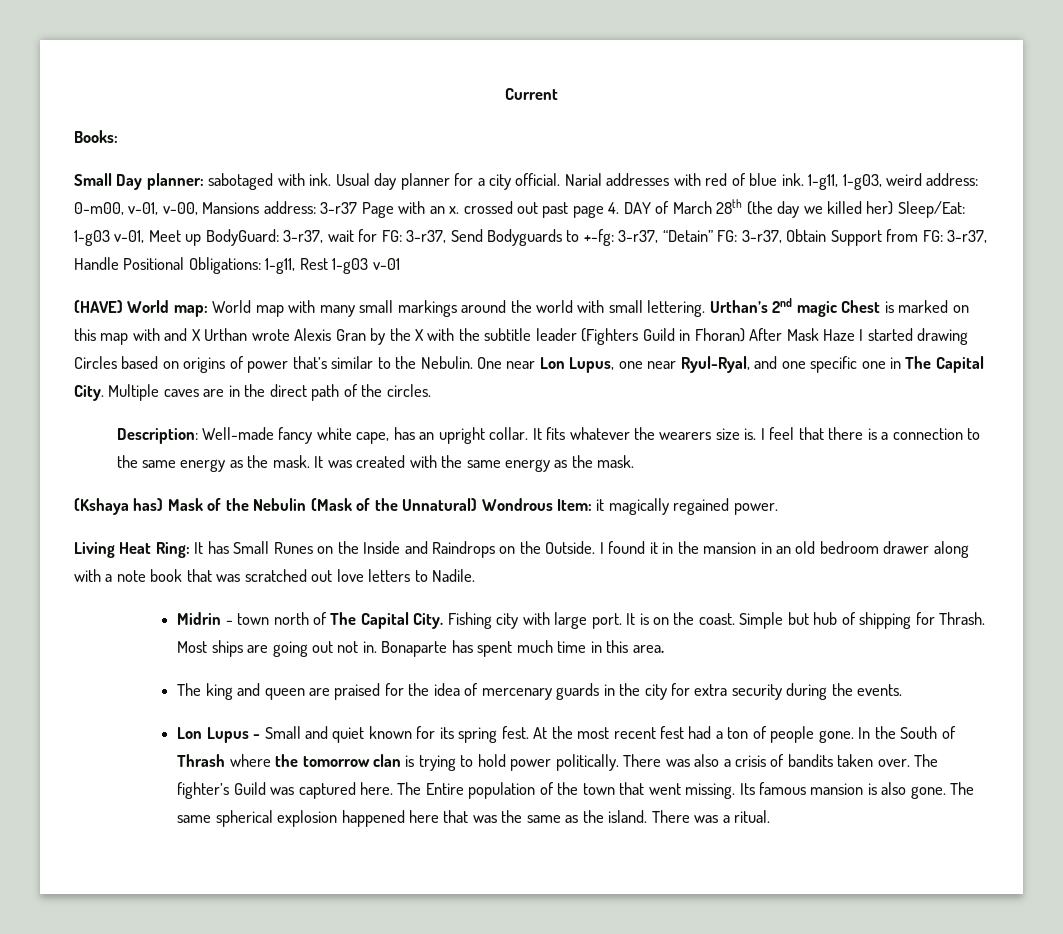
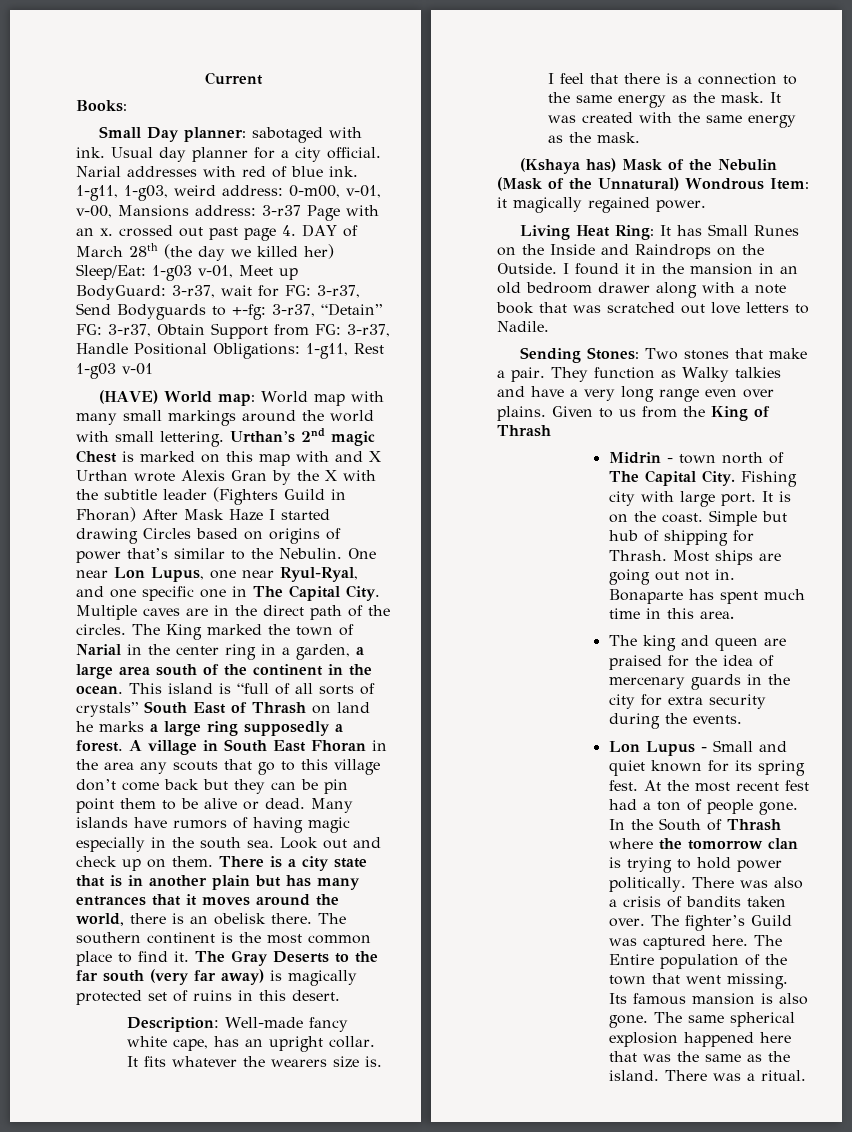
+ The King marked the town of Narial in the center ring in a garden, a large area south of the continent in the ocean. This island is “full of all sorts of crystals” South East of Thrash on land he marks a large ring supposedly a forest. A village in South East Fhoran in the area any scouts that go to this village don’t come back but they can be pin point them to be alive or dead. Many islands have rumors of having magic especially in the south sea. Look out and check up on them. There is a city state that is in another plain but has many entrances that it moves around the world, there is an obelisk there. The southern continent is the most common place to find it. The Gray Deserts to the far south (very far away) is magically protected set of ruins in this desert.
+ Sending Stones: Two stones that make a pair. They function as Walky talkies and have a very long range even over plains. Given to us from the King of Thrash

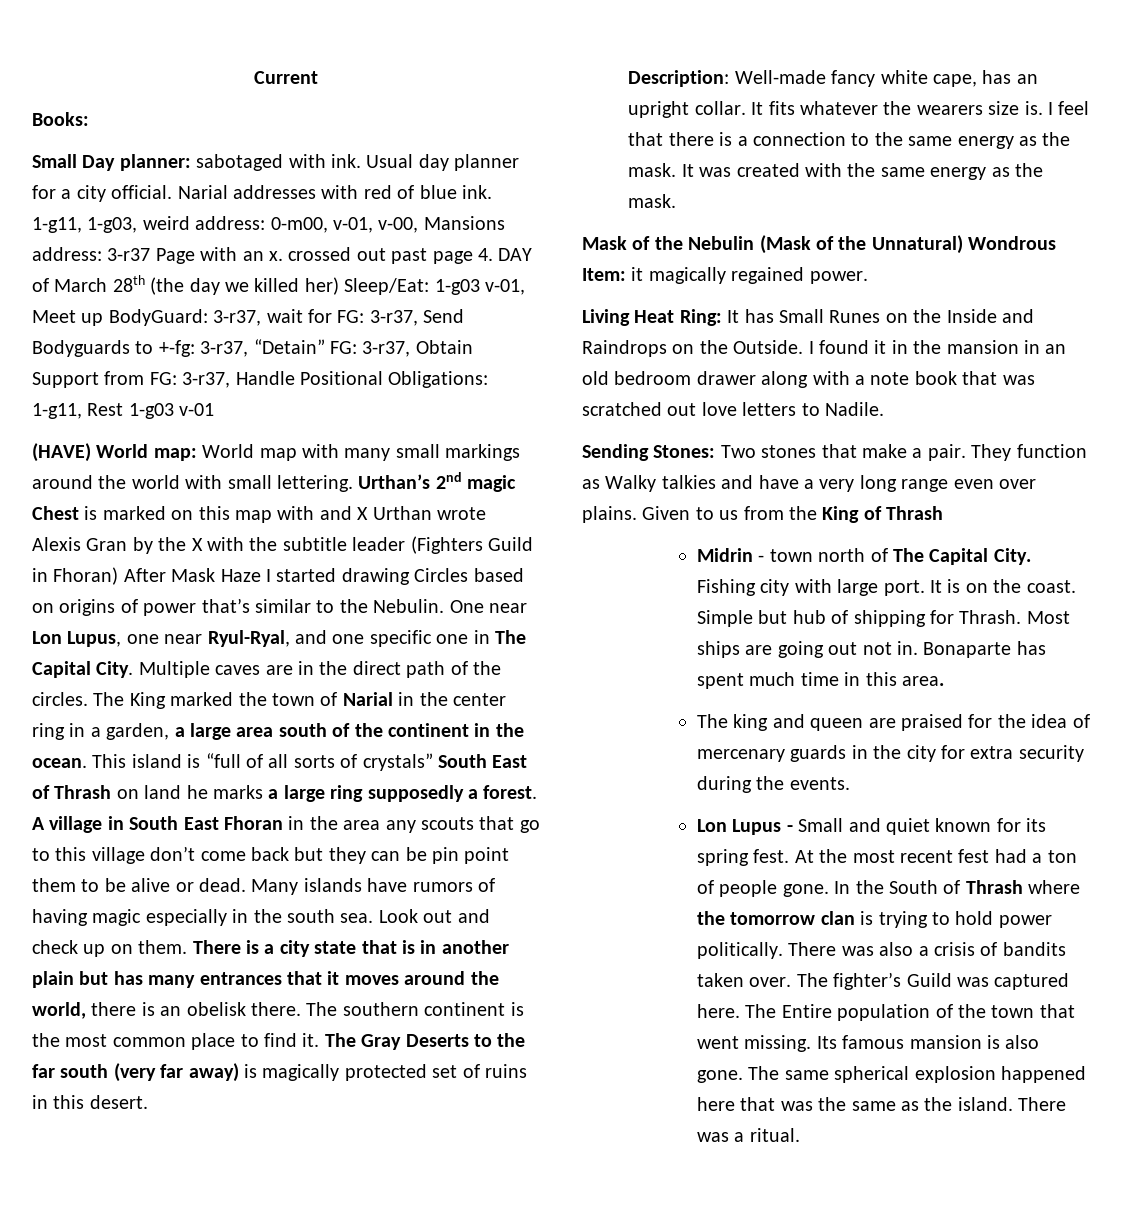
- (Kshaya has) Mask of the Nebulin (Mask of the Unnatural) Wondrous Item: it magically regained power.
+ Mask of the Nebulin (Mask of the Unnatural) Wondrous Item: it magically regained power.

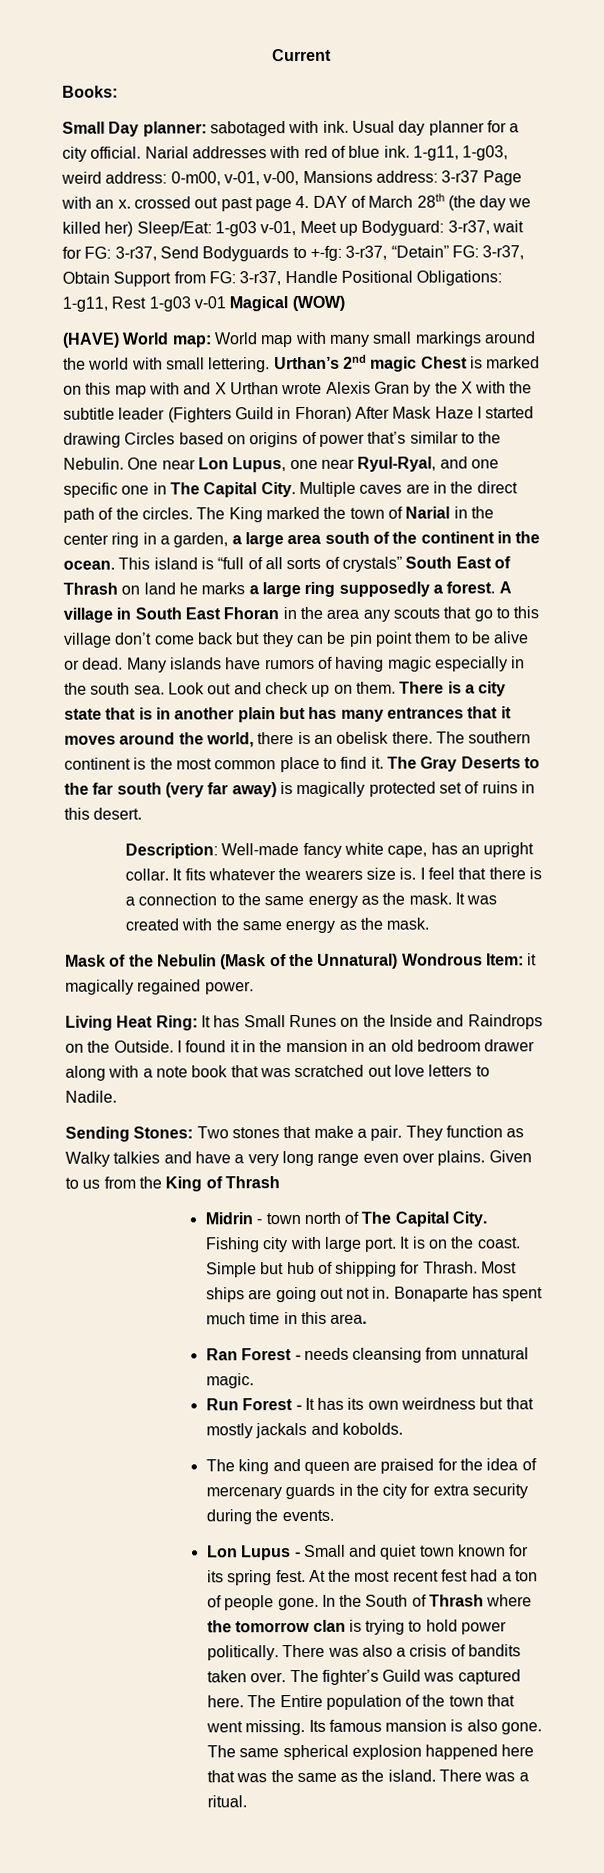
- 1-g11, 1-g03, weird address: 0-m00, v-01, v-00, Mansions address: 3-r37 Page with an x. crossed out past page 4. DAY of March 28th (the day we killed her) Sleep/Eat: 1-g03 v-01, Meet up BodyGuard: 3-r37, wait for FG: 3-r37, Send Bodyguards to +-fg: 3-r37, “Detain” FG: 3-r37, Obtain Support from FG: 3-r37, Handle Positional Obligations: 1-g11, Rest 1-g03 v-01
+ 1-g11, 1-g03, weird address: 0-m00, v-01, v-00, Mansions address: 3-r37 Page with an x. crossed out past page 4. DAY of March 28th (the day we killed her) Sleep/Eat: 1-g03 v-01, Meet up Bodyguard: 3-r37, wait for FG: 3-r37, Send Bodyguards to +-fg: 3-r37, “Detain” FG: 3-r37, Obtain Support from FG: 3-r37, Handle Positional Obligations: 1-g11, Rest 1-g03 v-01 Magical (WOW)
+ Ran Forest - needs cleansing from unnatural magic.
+ Run Forest - It has its own weirdness but that mostly jackals and kobolds.
- Lon Lupus - Small and quiet known for its spring fest.
+ Lon Lupus - Small and quiet town known for its spring fest.

